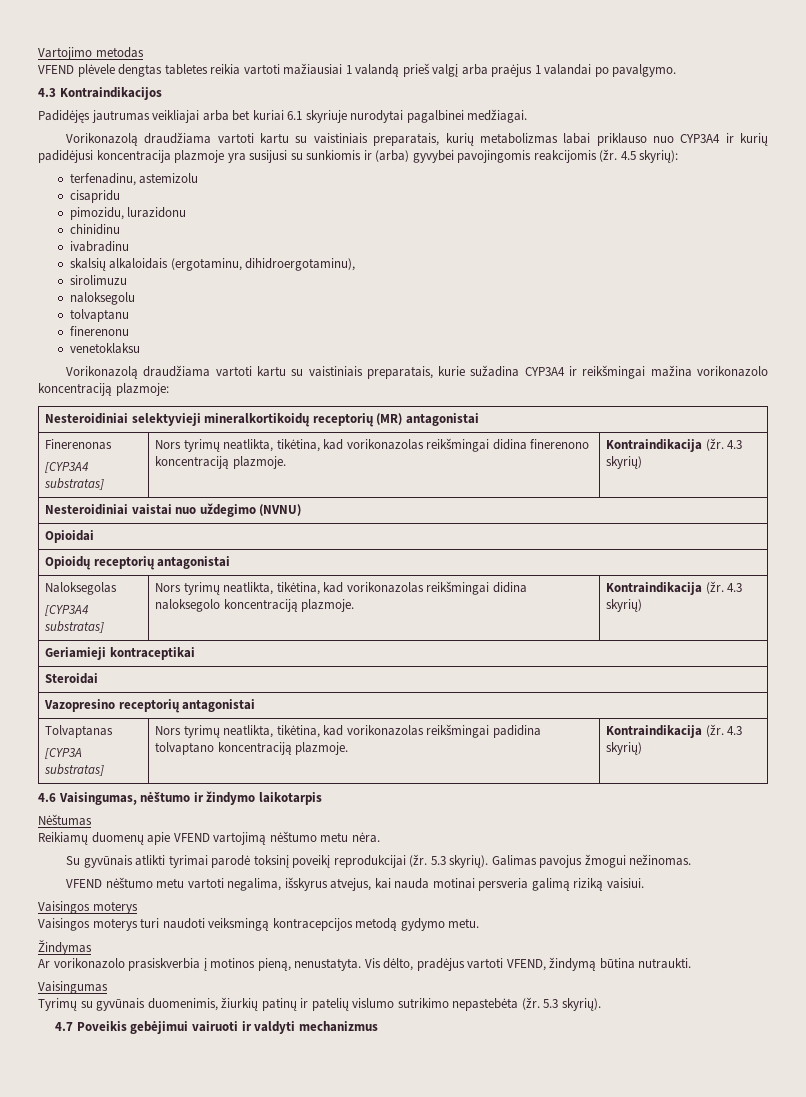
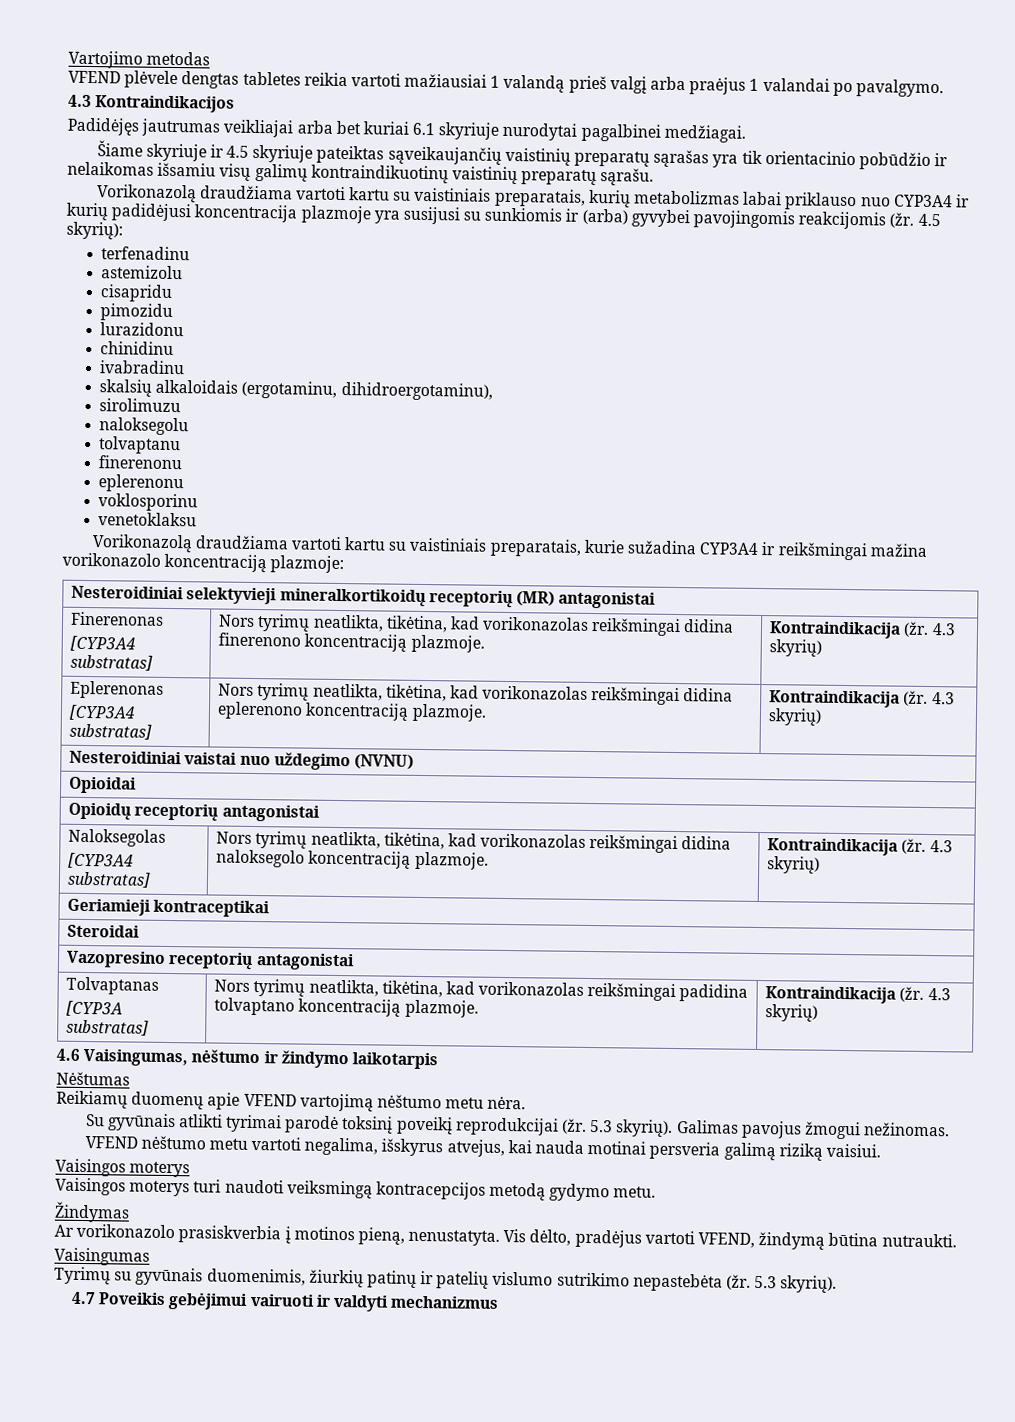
+ Šiame skyriuje ir 4.5 skyriuje pateiktas sąveikaujančių vaistinių preparatų sąrašas yra tik orientacinio pobūdžio ir nelaikomas išsamiu visų galimų kontraindikuotinų vaistinių preparatų sąrašu.
- terfenadinu, astemizolu
+ terfenadinu
+ astemizolu
- pimozidu, lurazidonu
+ pimozidu
+ lurazidonu
+ eplerenonu
+ voklosporinu
+ Eplerenonas
+ [CYP3A4 substratas] | Nors tyrimų neatlikta, tikėtina, kad vorikonazolas reikšmingai didina eplerenono koncentraciją plazmoje. | Kontraindikacija (žr. 4.3 skyrių)

